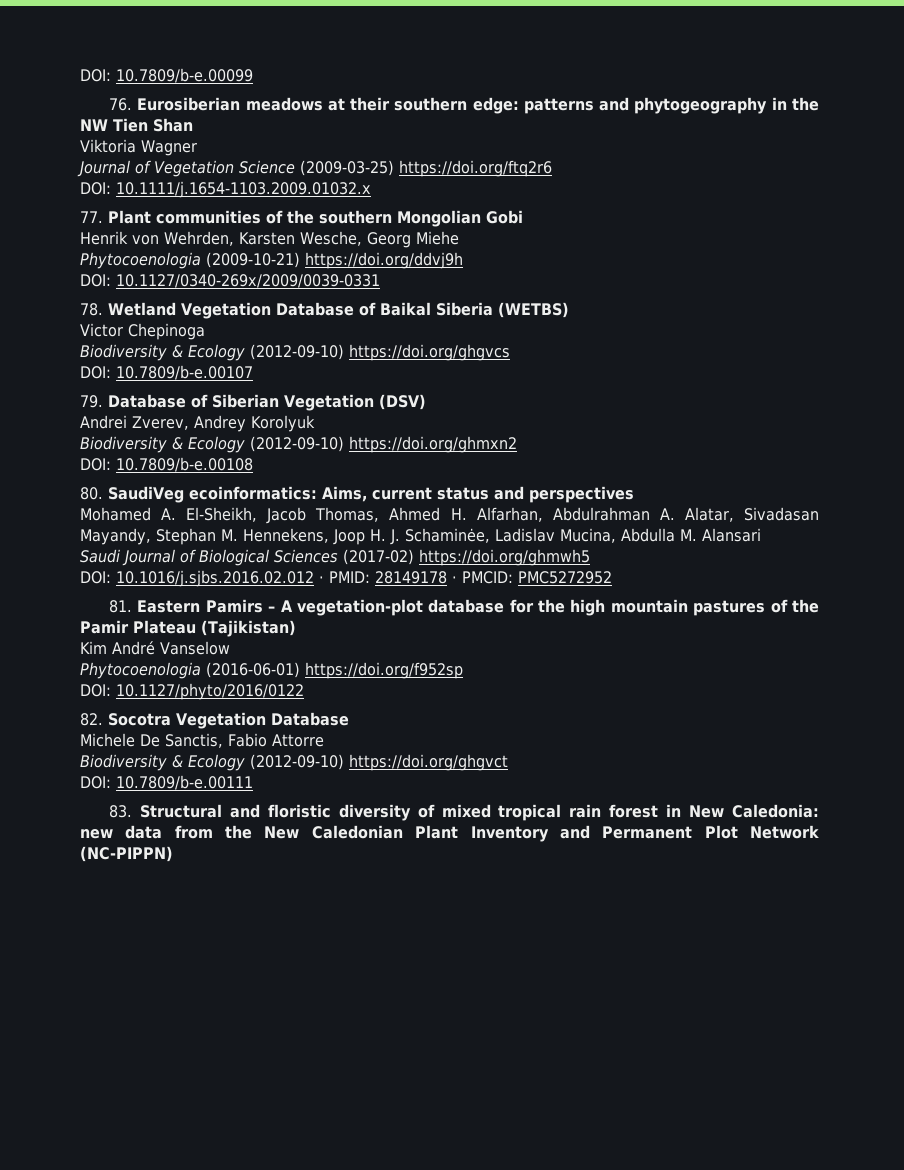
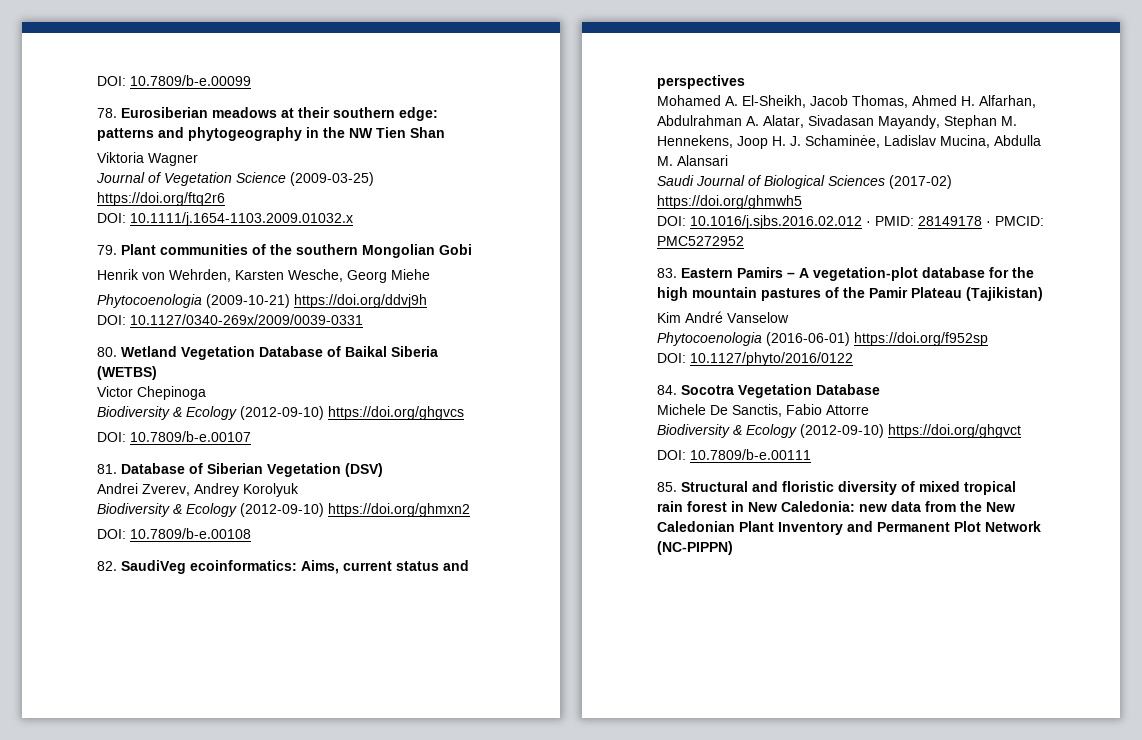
- 76. Eurosiberian meadows at their southern edge: patterns and phytogeography in the NW Tien Shan
+ 78. Eurosiberian meadows at their southern edge: patterns and phytogeography in the NW Tien Shan
- 77. Plant communities of the southern Mongolian Gobi
+ 79. Plant communities of the southern Mongolian Gobi
- 78. Wetland Vegetation Database of Baikal Siberia (WETBS)
+ 80. Wetland Vegetation Database of Baikal Siberia (WETBS)
- 79. Database of Siberian Vegetation (DSV)
+ 81. Database of Siberian Vegetation (DSV)
- 80. SaudiVeg ecoinformatics: Aims, current status and perspectives
+ 82. SaudiVeg ecoinformatics: Aims, current status and perspectives
- 81. Eastern Pamirs – A vegetation-plot database for the high mountain pastures of the Pamir Plateau (Tajikistan)
+ 83. Eastern Pamirs – A vegetation-plot database for the high mountain pastures of the Pamir Plateau (Tajikistan)
- 82. Socotra Vegetation Database
+ 84. Socotra Vegetation Database
- 83. Structural and floristic diversity of mixed tropical rain forest in New Caledonia: new data from the New Caledonian Plant Inventory and Permanent Plot Network (NC-PIPPN)
+ 85. Structural and floristic diversity of mixed tropical rain forest in New Caledonia: new data from the New Caledonian Plant Inventory and Permanent Plot Network (NC-PIPPN)

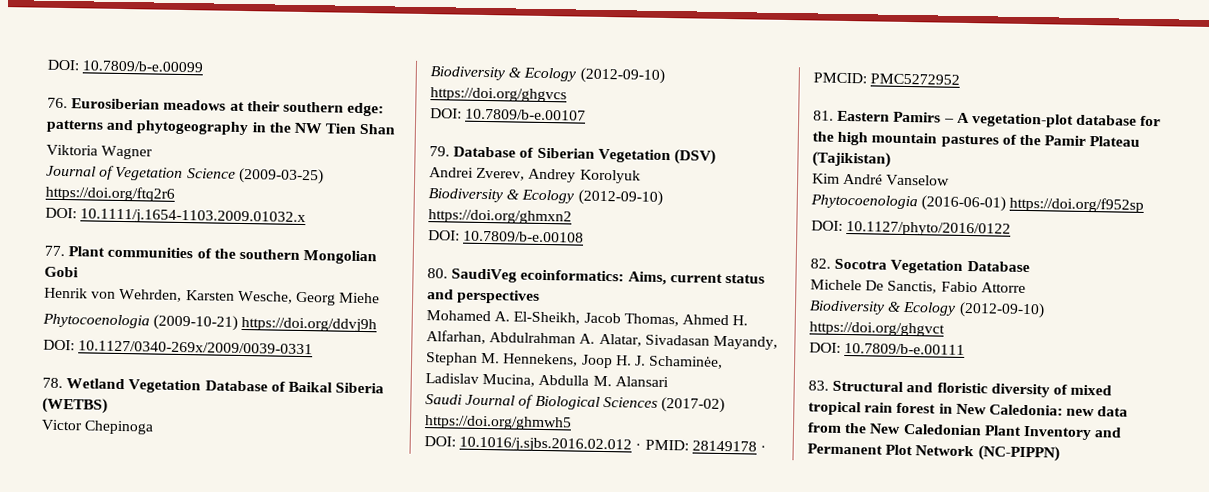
- 78. Eurosiberian meadows at their southern edge: patterns and phytogeography in the NW Tien Shan
+ 76. Eurosiberian meadows at their southern edge: patterns and phytogeography in the NW Tien Shan
- 79. Plant communities of the southern Mongolian Gobi
+ 77. Plant communities of the southern Mongolian Gobi
- 80. Wetland Vegetation Database of Baikal Siberia (WETBS)
+ 78. Wetland Vegetation Database of Baikal Siberia (WETBS)
- 81. Database of Siberian Vegetation (DSV)
+ 79. Database of Siberian Vegetation (DSV)
- 82. SaudiVeg ecoinformatics: Aims, current status and perspectives
+ 80. SaudiVeg ecoinformatics: Aims, current status and perspectives
- 83. Eastern Pamirs – A vegetation-plot database for the high mountain pastures of the Pamir Plateau (Tajikistan)
+ 81. Eastern Pamirs – A vegetation-plot database for the high mountain pastures of the Pamir Plateau (Tajikistan)
- 84. Socotra Vegetation Database
+ 82. Socotra Vegetation Database
- 85. Structural and floristic diversity of mixed tropical rain forest in New Caledonia: new data from the New Caledonian Plant Inventory and Permanent Plot Network (NC-PIPPN)
+ 83. Structural and floristic diversity of mixed tropical rain forest in New Caledonia: new data from the New Caledonian Plant Inventory and Permanent Plot Network (NC-PIPPN)

